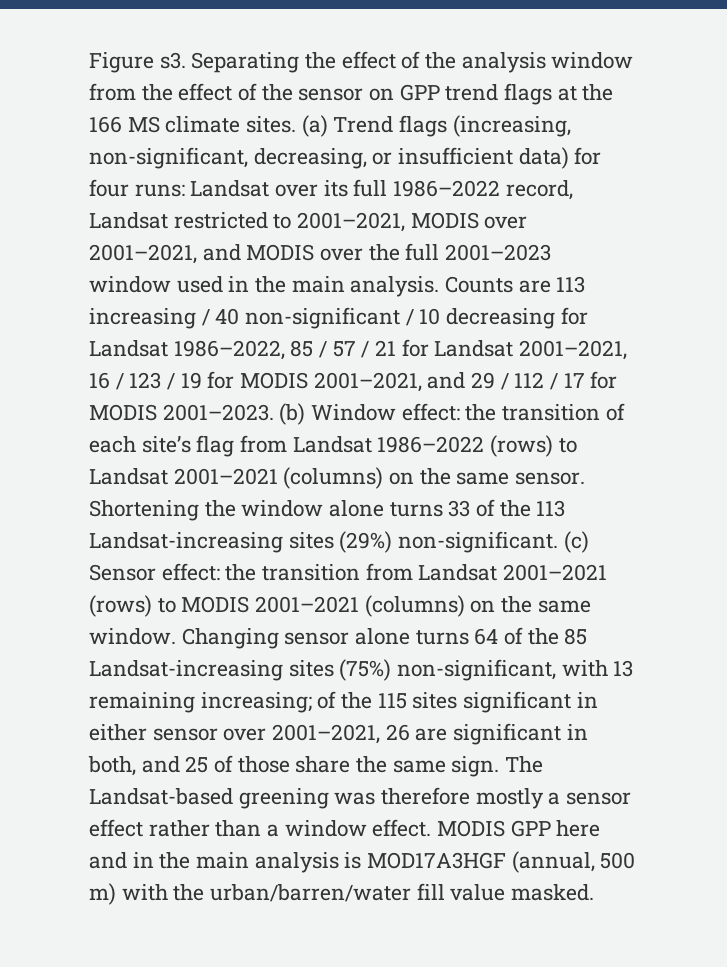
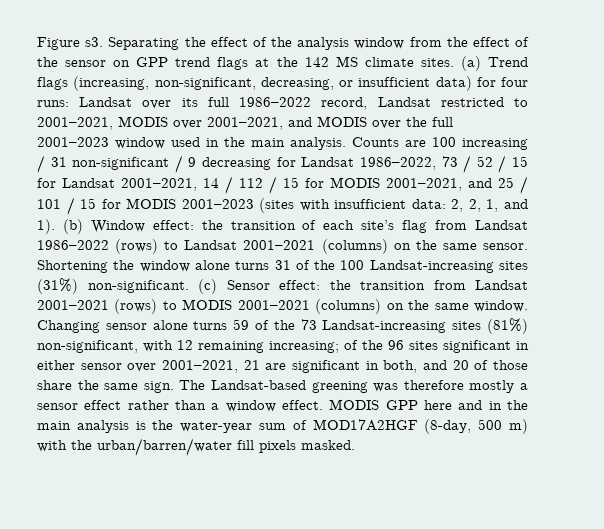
- Separating the effect of the analysis window from the effect of the sensor on GPP trend flags at the 166 MS climate sites.
+ Separating the effect of the analysis window from the effect of the sensor on GPP trend flags at the 142 MS climate sites.
- Counts are 113 increasing / 40 non-significant / 10 decreasing for Landsat 1986–2022, 85 / 57 / 21 for Landsat 2001–2021, 16 / 123 / 19 for MODIS 2001–2021, and 29 / 112 / 17 for MODIS 2001–2023.
+ Counts are 100 increasing / 31 non-significant / 9 decreasing for Landsat 1986–2022, 73 / 52 / 15 for Landsat 2001–2021, 14 / 112 / 15 for MODIS 2001–2021, and 25 / 101 / 15 for MODIS 2001–2023 (sites with insufficient data: 2, 2, 1, and 1).
- Shortening the window alone turns 33 of the 113 Landsat-increasing sites (29%) non-significant.
+ Shortening the window alone turns 31 of the 100 Landsat-increasing sites (31%) non-significant.
- Changing sensor alone turns 64 of the 85 Landsat-increasing sites (75%) non-significant, with 13 remaining increasing; of the 115 sites significant in either sensor over 2001–2021, 26 are significant in both, and 25 of those share the same sign.
+ Changing sensor alone turns 59 of the 73 Landsat-increasing sites (81%) non-significant, with 12 remaining increasing; of the 96 sites significant in either sensor over 2001–2021, 21 are significant in both, and 20 of those share the same sign.
- MODIS GPP here and in the main analysis is MOD17A3HGF (annual, 500 m) with the urban/barren/water fill value masked.
+ MODIS GPP here and in the main analysis is the water-year sum of MOD17A2HGF (8-day, 500 m) with the urban/barren/water fill pixels masked.

